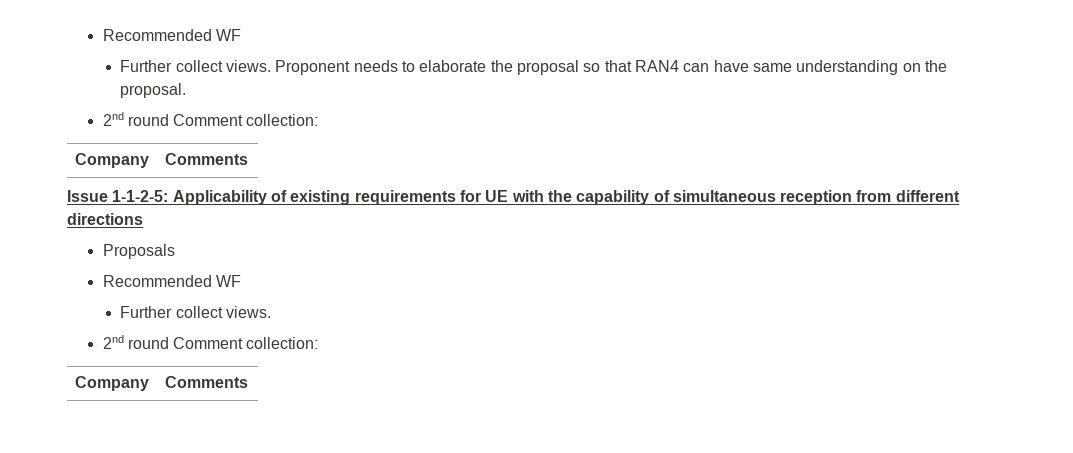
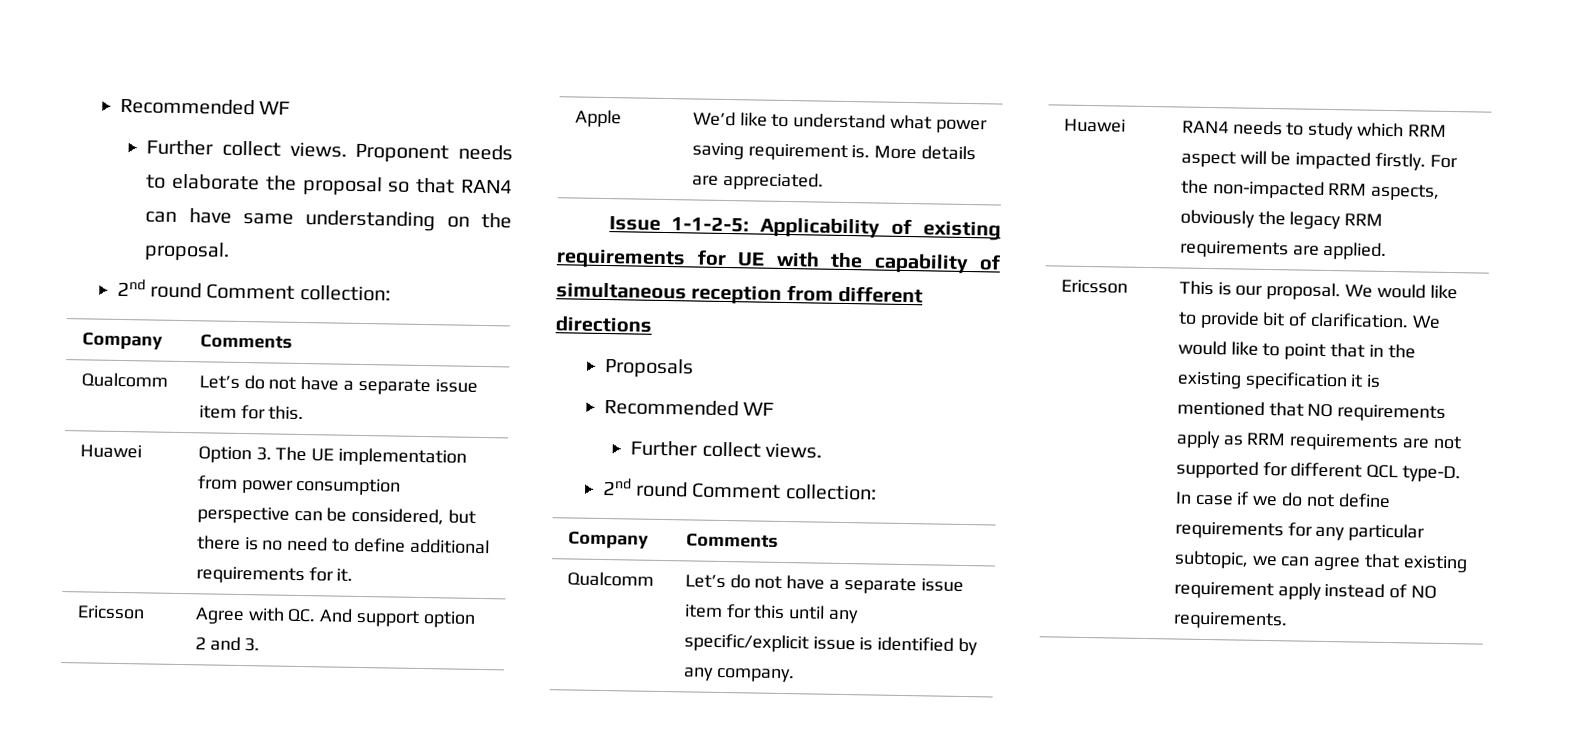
+ Qualcomm | Let’s do not have a separate issue item for this.
+ Huawei | Option 3. The UE implementation from power consumption perspective can be considered, but there is no need to define additional requirements for it.
+ Ericsson | Agree with QC. And support option 2 and 3.
+ Apple | We’d like to understand what power saving requirement is. More details are appreciated.
+ Qualcomm | Let’s do not have a separate issue item for this until any specific/explicit issue is identified by any company.
+ Huawei | RAN4 needs to study which RRM aspect will be impacted firstly. For the non-impacted RRM aspects, obviously the legacy RRM requirements are applied.
+ Ericsson | This is our proposal. We would like to provide bit of clarification. We would like to point that in the existing specification it is mentioned that NO requirements apply as RRM requirements are not supported for different QCL type-D. In case if we do not define requirements for any particular subtopic, we can agree that existing requirement apply instead of NO requirements.

